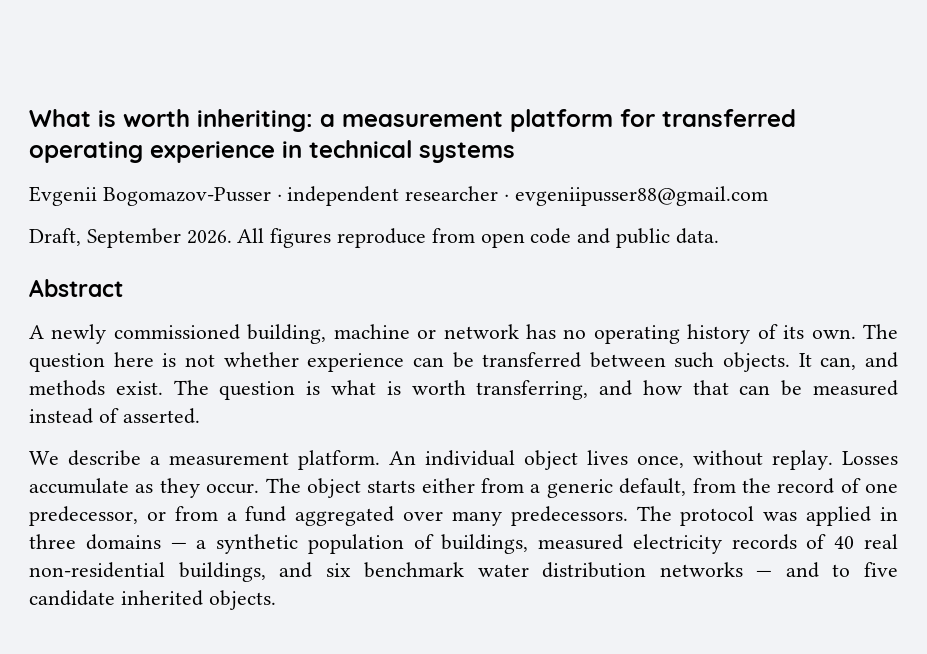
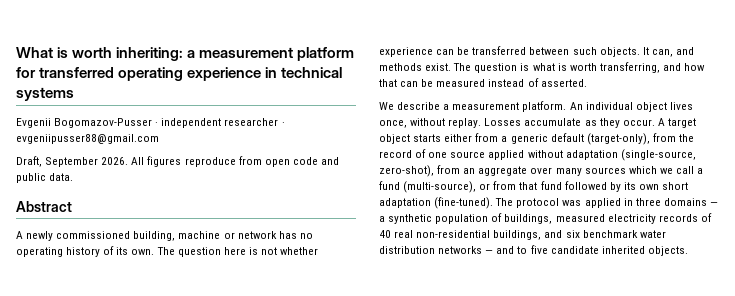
- The object starts either from a generic default, from the record of one predecessor, or from a fund aggregated over many predecessors.
+ A target object starts either from a generic default (target-only), from the record of one source applied without adaptation (single-source, zero-shot), from an aggregate over many sources which we call a fund (multi-source), or from that fund followed by its own short adaptation (fine-tuned).

